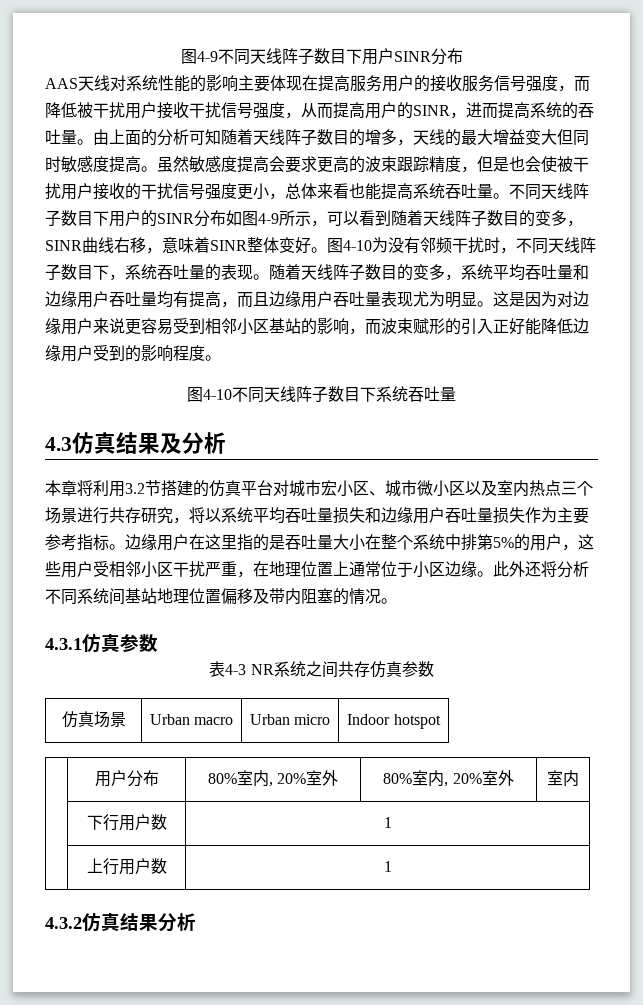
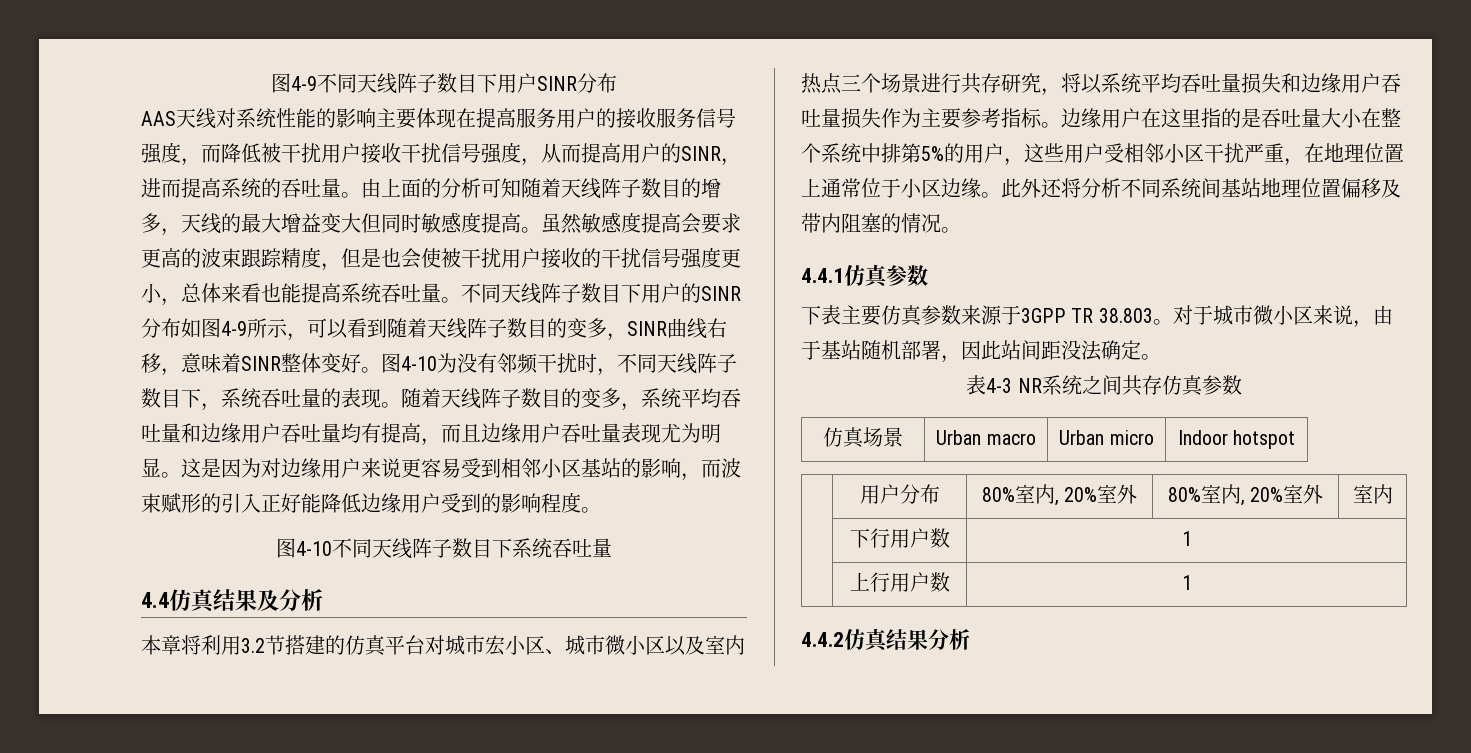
- 4.3仿真结果及分析
+ 4.4仿真结果及分析
- 4.3.1仿真参数
+ 4.4.1仿真参数
+ 下表主要仿真参数来源于3GPP TR 38.803。对于城市微小区来说，由于基站随机部署，因此站间距没法确定。
- 4.3.2仿真结果分析
+ 4.4.2仿真结果分析

